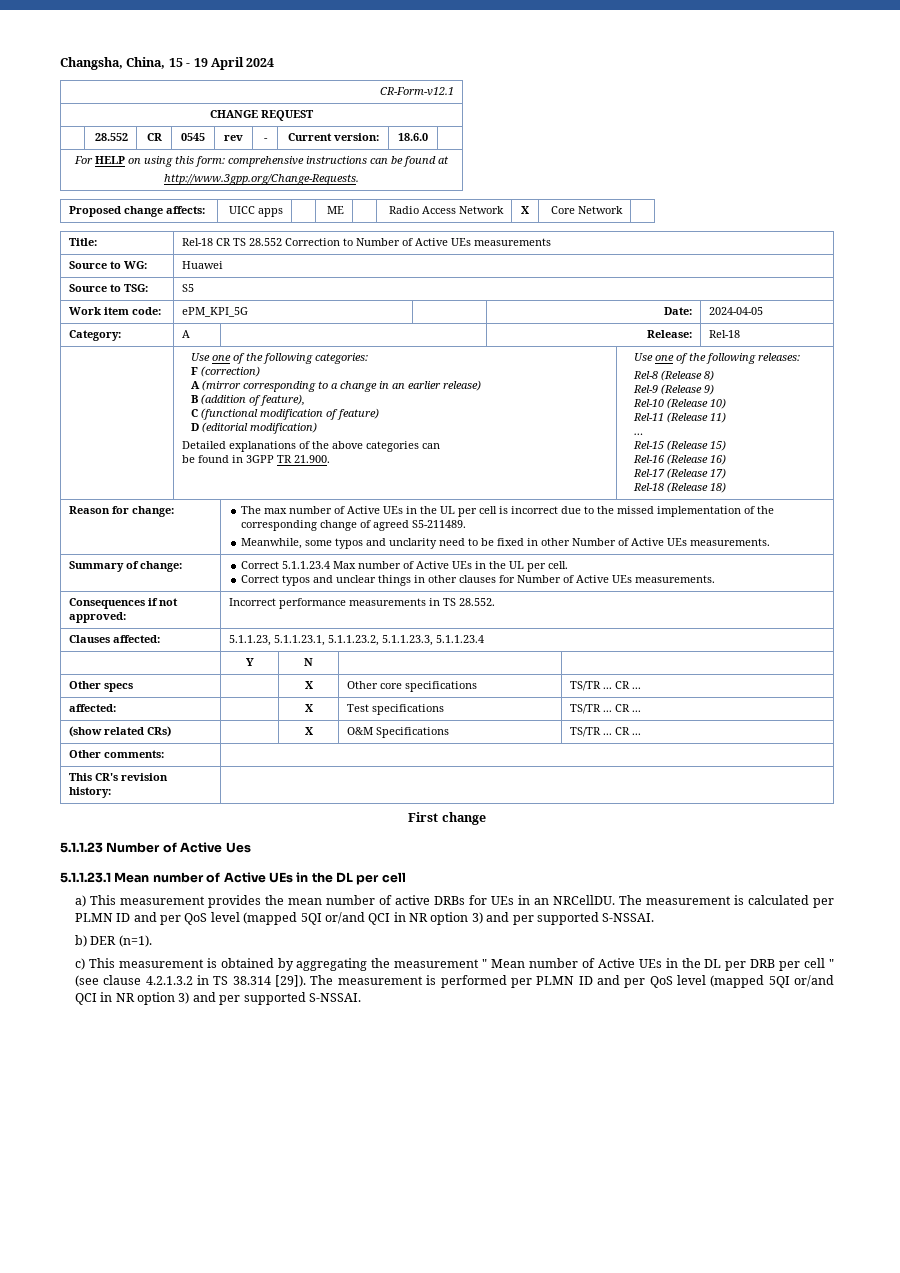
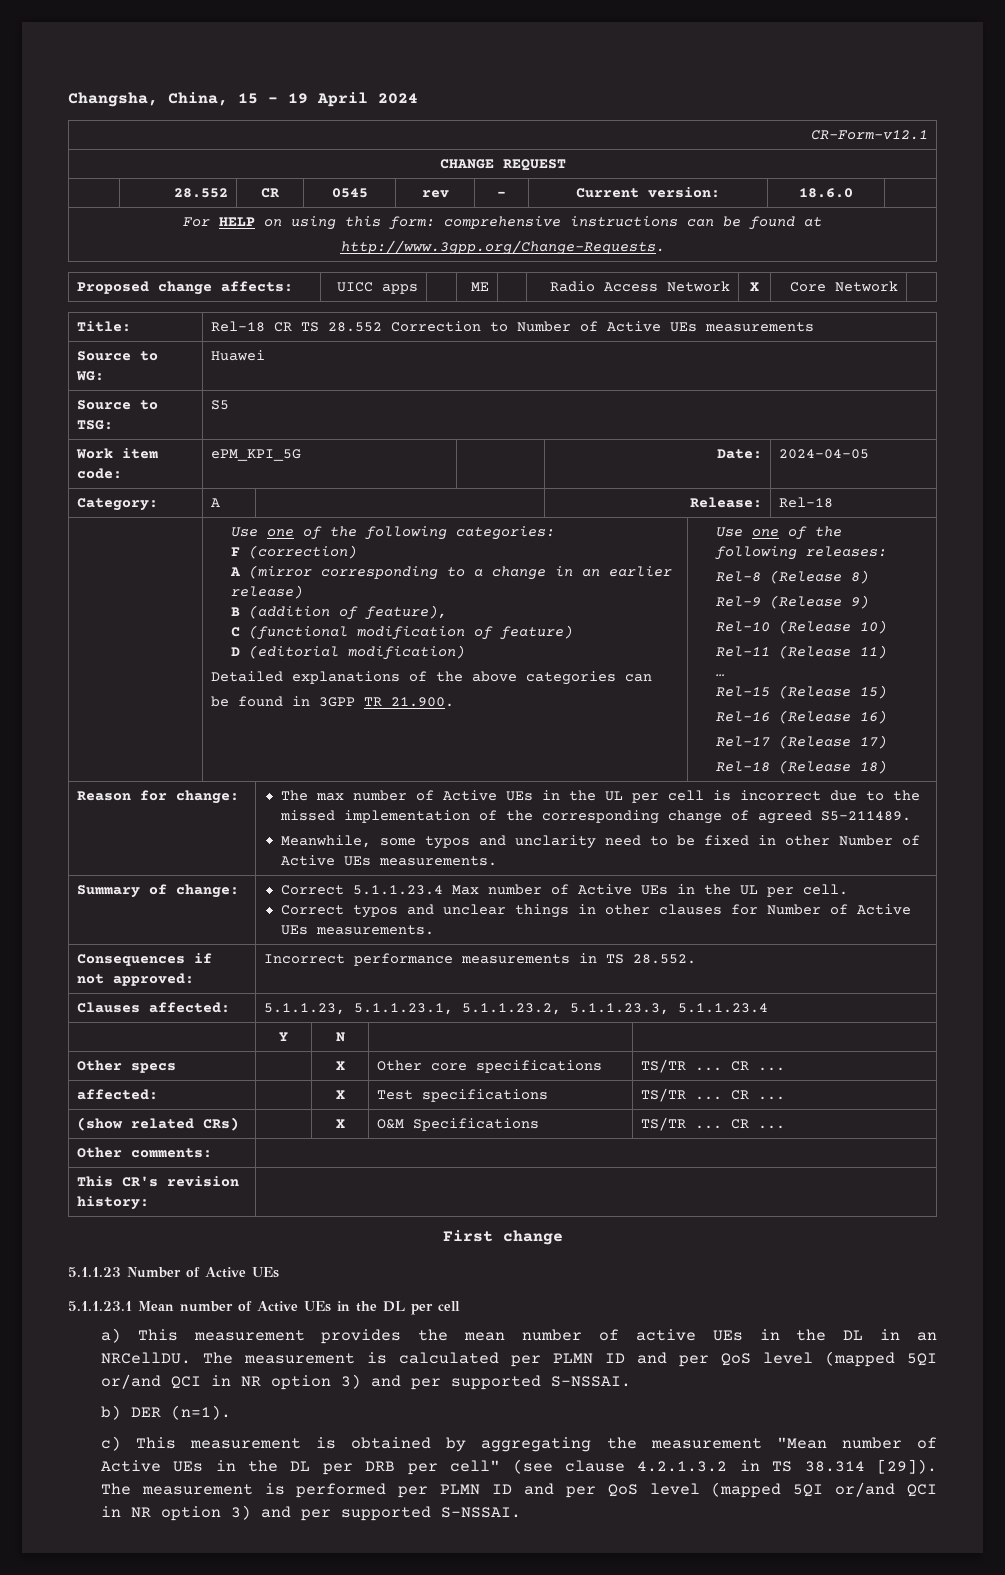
- 5.1.1.23 Number of Active Ues
+ 5.1.1.23 Number of Active UEs
- a) This measurement provides the mean number of active DRBs for UEs in an NRCellDU.
+ a) This measurement provides the mean number of active UEs in the DL in an NRCellDU.
- c) This measurement is obtained by aggregating the measurement " Mean number of Active UEs in the DL per DRB per cell " (see clause 4.2.1.3.2 in TS 38.314 [29]).
+ c) This measurement is obtained by aggregating the measurement "Mean number of Active UEs in the DL per DRB per cell" (see clause 4.2.1.3.2 in TS 38.314 [29]).

